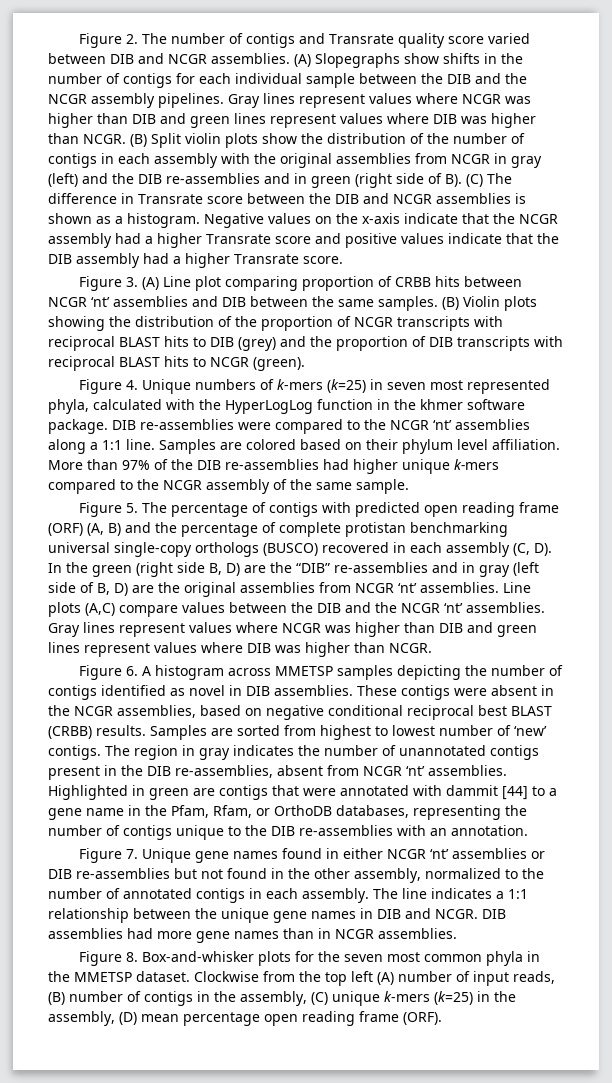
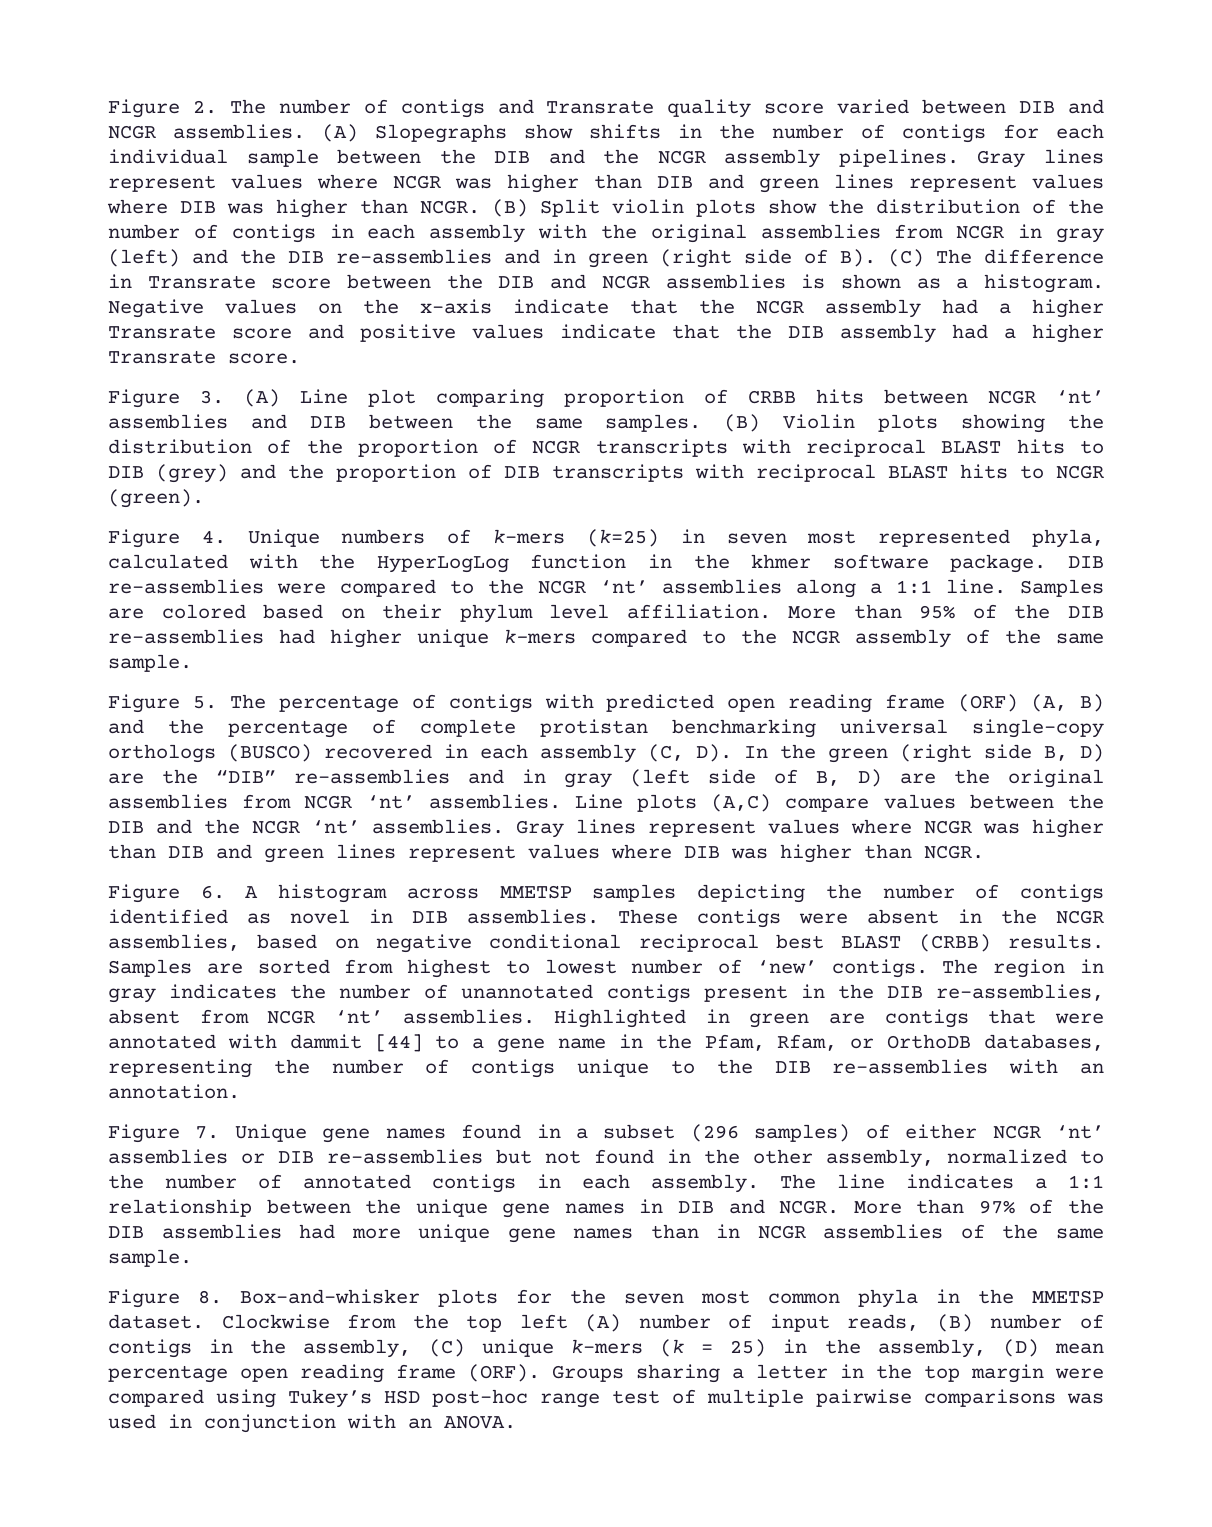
- More than 97% of the DIB re-assemblies had higher unique k-mers compared to the NCGR assembly of the same sample.
+ More than 95% of the DIB re-assemblies had higher unique k-mers compared to the NCGR assembly of the same sample.
- Figure 7. Unique gene names found in either NCGR ‘nt’ assemblies or DIB re-assemblies but not found in the other assembly, normalized to the number of annotated contigs in each assembly.
+ Figure 7. Unique gene names found in a subset (296 samples) of either NCGR ‘nt’ assemblies or DIB re-assemblies but not found in the other assembly, normalized to the number of annotated contigs in each assembly.
- DIB assemblies had more gene names than in NCGR assemblies.
+ More than 97% of the DIB assemblies had more unique gene names than in NCGR assemblies of the same sample.
- Clockwise from the top left (A) number of input reads, (B) number of contigs in the assembly, (C) unique k-mers (k=25) in the assembly, (D) mean percentage open reading frame (ORF).
+ Clockwise from the top left (A) number of input reads, (B) number of contigs in the assembly, (C) unique k-mers (k = 25) in the assembly, (D) mean percentage open reading frame (ORF).
+ Groups sharing a letter in the top margin were compared using Tukey’s HSD post-hoc range test of multiple pairwise comparisons was used in conjunction with an ANOVA.

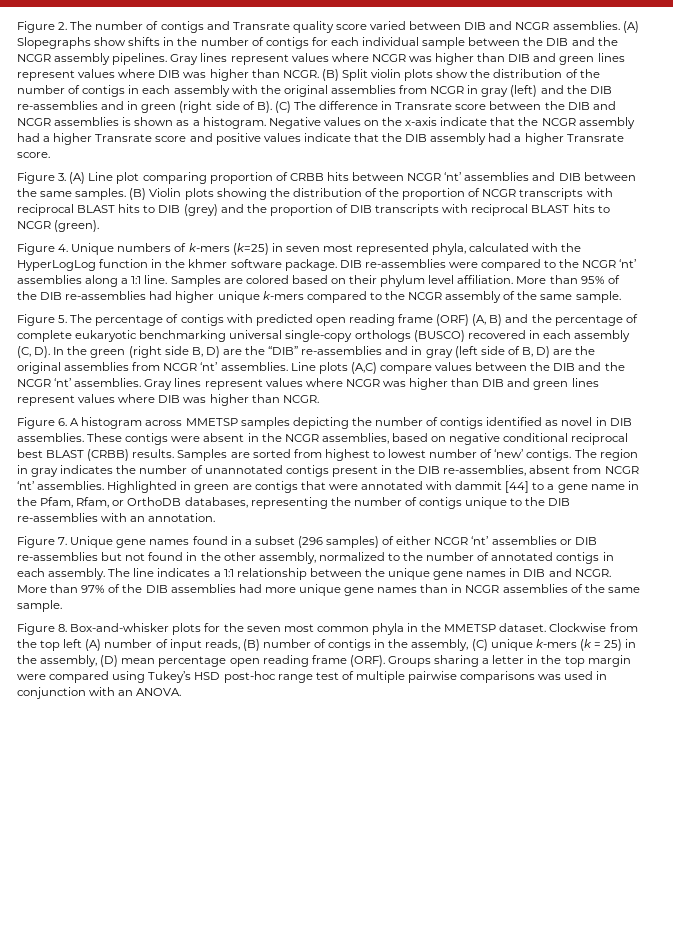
- Figure 5. The percentage of contigs with predicted open reading frame (ORF) (A, B) and the percentage of complete protistan benchmarking universal single-copy orthologs (BUSCO) recovered in each assembly (C, D). In the green (right side B, D) are the “DIB” re-assemblies and in gray (left side of B, D) are the original assemblies from NCGR ‘nt’ assemblies.
+ Figure 5. The percentage of contigs with predicted open reading frame (ORF) (A, B) and the percentage of complete eukaryotic benchmarking universal single-copy orthologs (BUSCO) recovered in each assembly (C, D). In the green (right side B, D) are the “DIB” re-assemblies and in gray (left side of B, D) are the original assemblies from NCGR ‘nt’ assemblies.

